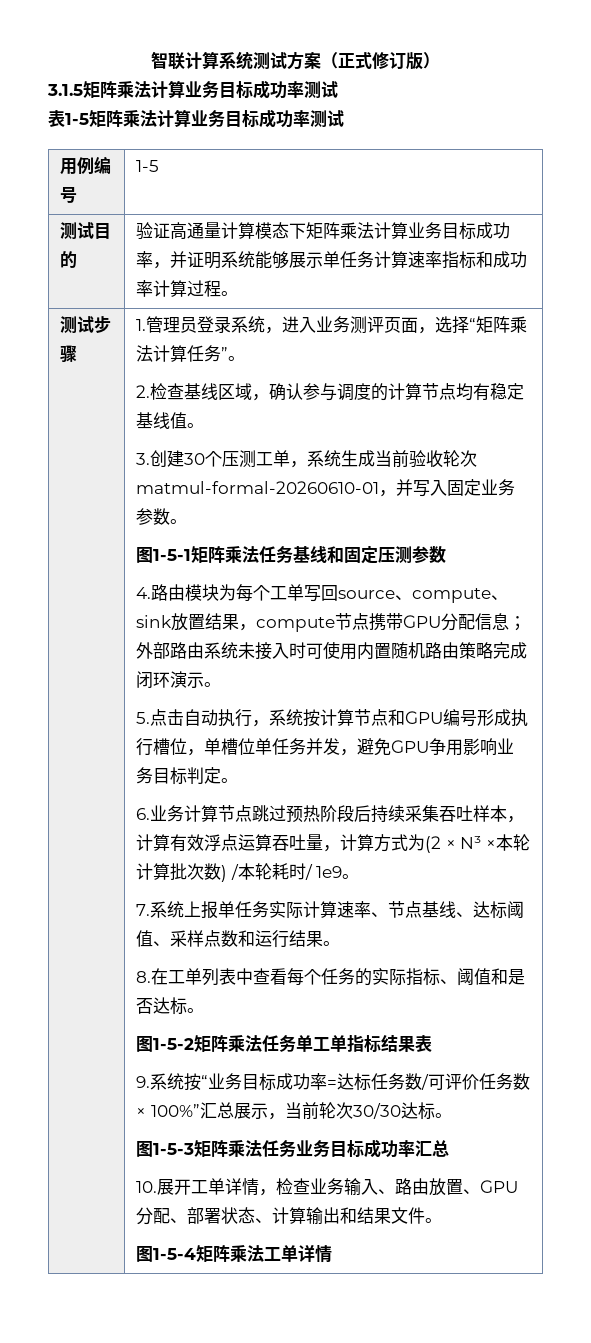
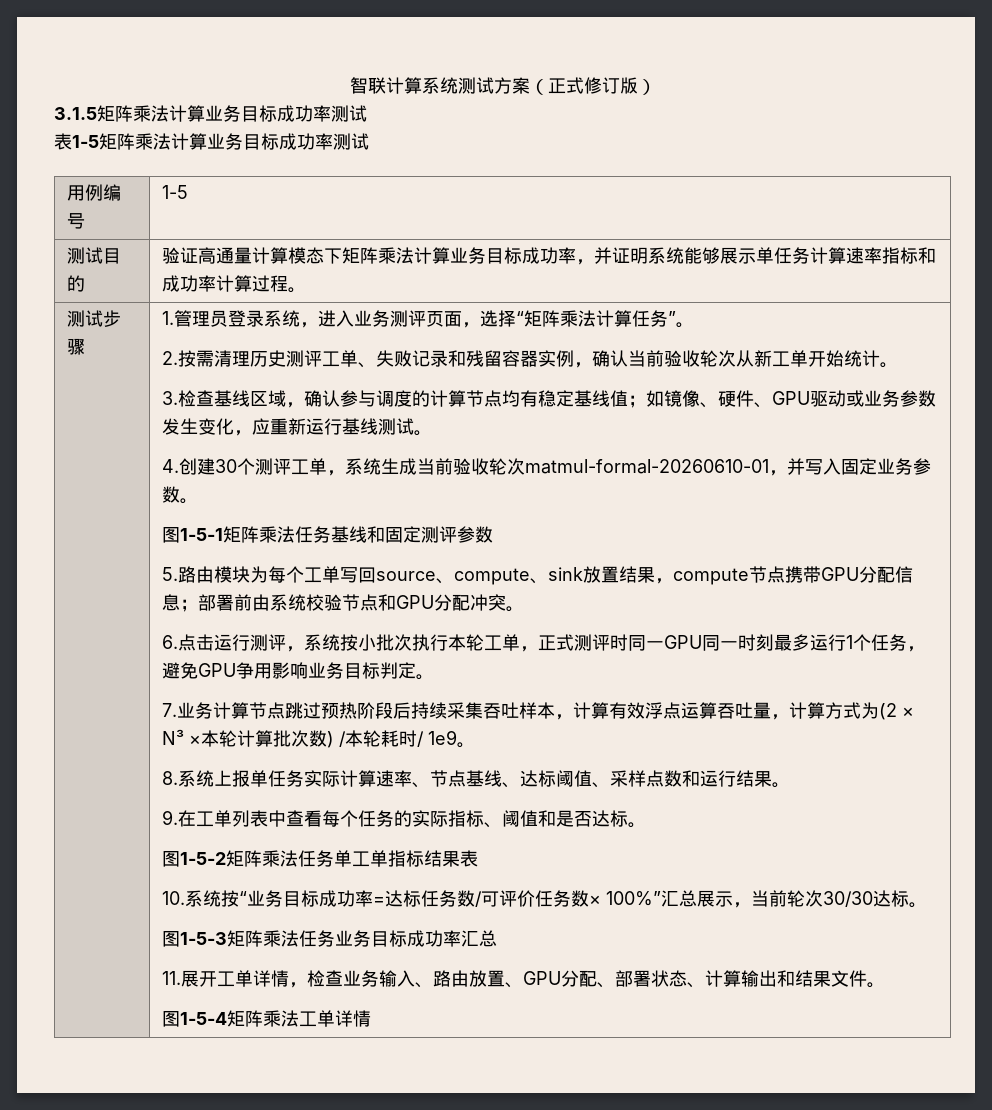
- 2.检查基线区域，确认参与调度的计算节点均有稳定基线值。
- 3.创建30个压测工单，系统生成当前验收轮次matmul-formal-20260610-01，并写入固定业务参数。
+ 2.按需清理历史测评工单、失败记录和残留容器实例，确认当前验收轮次从新工单开始统计。
+ 3.检查基线区域，确认参与调度的计算节点均有稳定基线值；如镜像、硬件、GPU驱动或业务参数发生变化，应重新运行基线测试。
+ 4.创建30个测评工单，系统生成当前验收轮次matmul-formal-20260610-01，并写入固定业务参数。
- 图1-5-1矩阵乘法任务基线和固定压测参数
+ 图1-5-1矩阵乘法任务基线和固定测评参数
- 4.路由模块为每个工单写回source、compute、sink放置结果，compute节点携带GPU分配信息；外部路由系统未接入时可使用内置随机路由策略完成闭环演示。
- 5.点击自动执行，系统按计算节点和GPU编号形成执行槽位，单槽位单任务并发，避免GPU争用影响业务目标判定。
+ 5.路由模块为每个工单写回source、compute、sink放置结果，compute节点携带GPU分配信息；部署前由系统校验节点和GPU分配冲突。
+ 6.点击运行测评，系统按小批次执行本轮工单，正式测评时同一GPU同一时刻最多运行1个任务，避免GPU争用影响业务目标判定。
- 6.业务计算节点跳过预热阶段后持续采集吞吐样本，计算有效浮点运算吞吐量，计算方式为(2 × N³ ×本轮计算批次数) /本轮耗时/ 1e9。
+ 7.业务计算节点跳过预热阶段后持续采集吞吐样本，计算有效浮点运算吞吐量，计算方式为(2 × N³ ×本轮计算批次数) /本轮耗时/ 1e9。
- 7.系统上报单任务实际计算速率、节点基线、达标阈值、采样点数和运行结果。
+ 8.系统上报单任务实际计算速率、节点基线、达标阈值、采样点数和运行结果。
- 8.在工单列表中查看每个任务的实际指标、阈值和是否达标。
+ 9.在工单列表中查看每个任务的实际指标、阈值和是否达标。
- 9.系统按“业务目标成功率=达标任务数/可评价任务数× 100%”汇总展示，当前轮次30/30达标。
+ 10.系统按“业务目标成功率=达标任务数/可评价任务数× 100%”汇总展示，当前轮次30/30达标。
- 10.展开工单详情，检查业务输入、路由放置、GPU分配、部署状态、计算输出和结果文件。
+ 11.展开工单详情，检查业务输入、路由放置、GPU分配、部署状态、计算输出和结果文件。

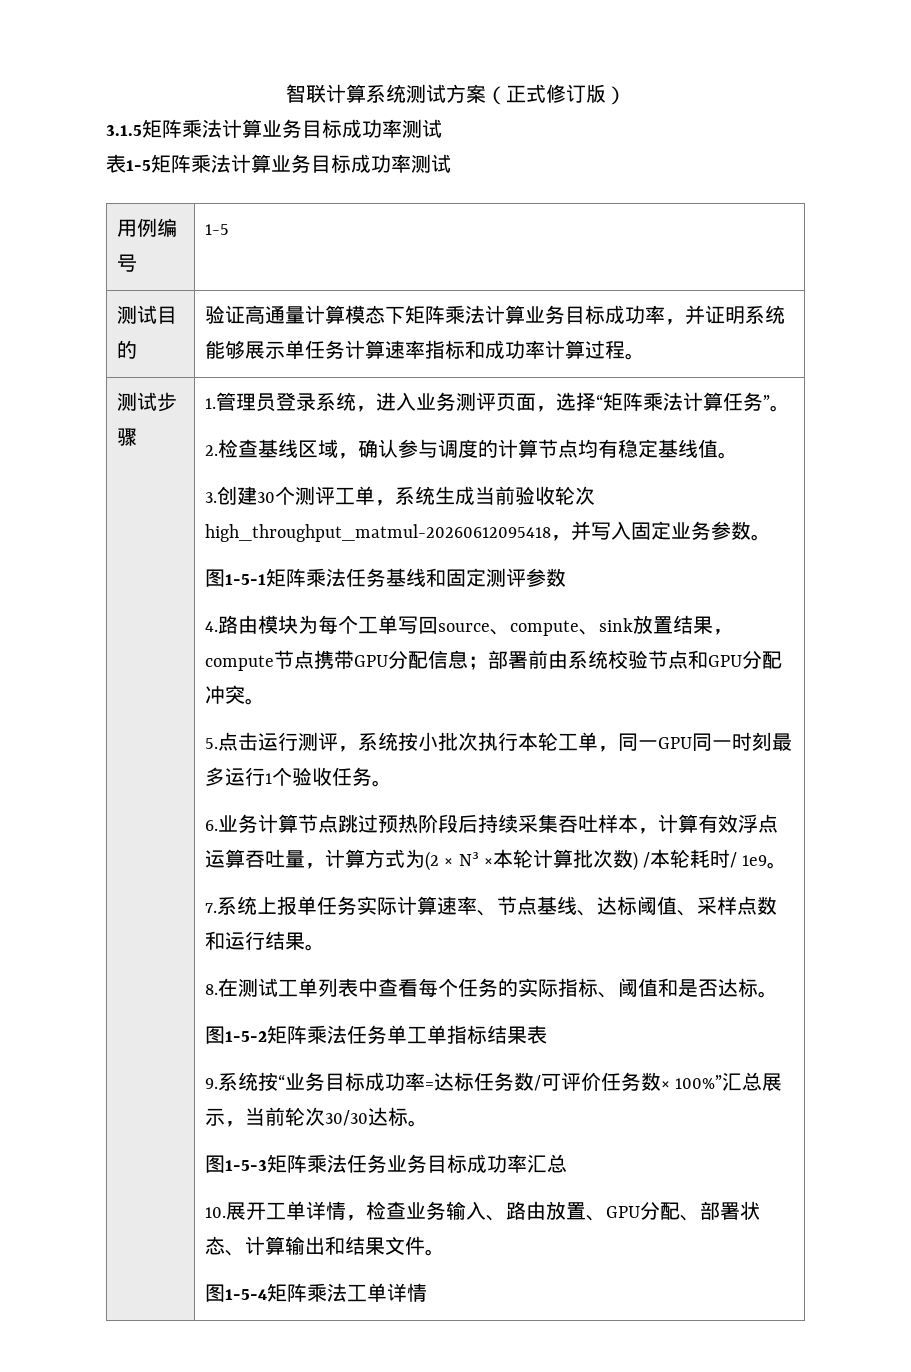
- 2.按需清理历史测评工单、失败记录和残留容器实例，确认当前验收轮次从新工单开始统计。
- 3.检查基线区域，确认参与调度的计算节点均有稳定基线值；如镜像、硬件、GPU驱动或业务参数发生变化，应重新运行基线测试。
- 4.创建30个测评工单，系统生成当前验收轮次matmul-formal-20260610-01，并写入固定业务参数。
+ 2.检查基线区域，确认参与调度的计算节点均有稳定基线值。
+ 3.创建30个测评工单，系统生成当前验收轮次high_throughput_matmul-20260612095418，并写入固定业务参数。
- 5.路由模块为每个工单写回source、compute、sink放置结果，compute节点携带GPU分配信息；部署前由系统校验节点和GPU分配冲突。
+ 4.路由模块为每个工单写回source、compute、sink放置结果，compute节点携带GPU分配信息；部署前由系统校验节点和GPU分配冲突。
- 6.点击运行测评，系统按小批次执行本轮工单，正式测评时同一GPU同一时刻最多运行1个任务，避免GPU争用影响业务目标判定。
- 7.业务计算节点跳过预热阶段后持续采集吞吐样本，计算有效浮点运算吞吐量，计算方式为(2 × N³ ×本轮计算批次数) /本轮耗时/ 1e9。
+ 5.点击运行测评，系统按小批次执行本轮工单，同一GPU同一时刻最多运行1个验收任务。
+ 6.业务计算节点跳过预热阶段后持续采集吞吐样本，计算有效浮点运算吞吐量，计算方式为(2 × N³ ×本轮计算批次数) /本轮耗时/ 1e9。
- 8.系统上报单任务实际计算速率、节点基线、达标阈值、采样点数和运行结果。
+ 7.系统上报单任务实际计算速率、节点基线、达标阈值、采样点数和运行结果。
- 9.在工单列表中查看每个任务的实际指标、阈值和是否达标。
+ 8.在测试工单列表中查看每个任务的实际指标、阈值和是否达标。
- 10.系统按“业务目标成功率=达标任务数/可评价任务数× 100%”汇总展示，当前轮次30/30达标。
+ 9.系统按“业务目标成功率=达标任务数/可评价任务数× 100%”汇总展示，当前轮次30/30达标。
- 11.展开工单详情，检查业务输入、路由放置、GPU分配、部署状态、计算输出和结果文件。
+ 10.展开工单详情，检查业务输入、路由放置、GPU分配、部署状态、计算输出和结果文件。

